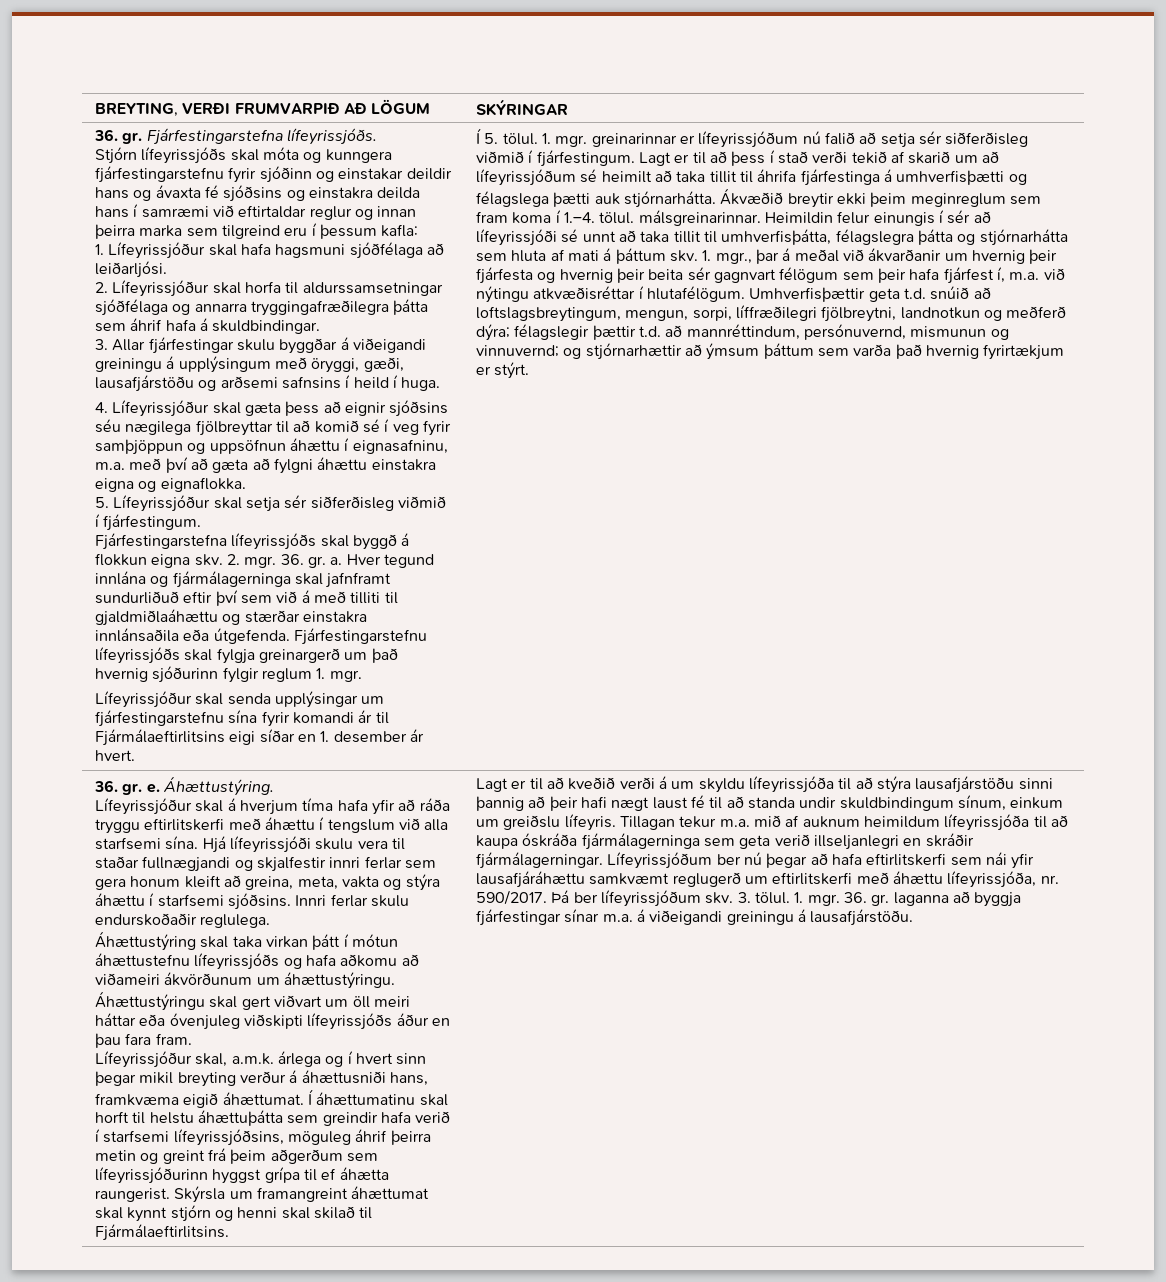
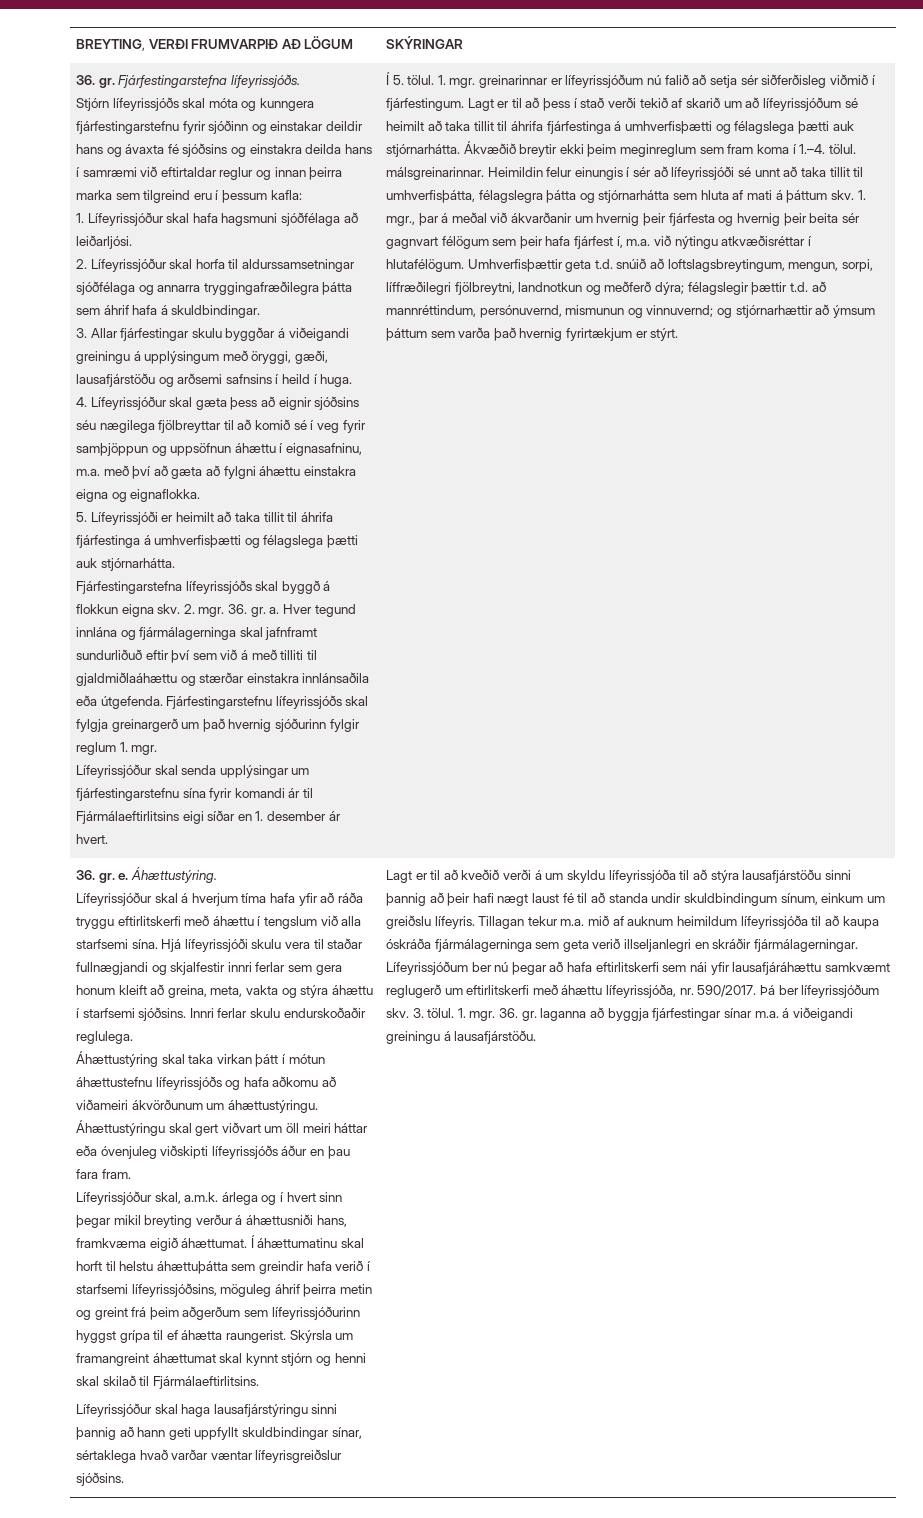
- 5. Lífeyrissjóður skal setja sér siðferðisleg viðmið í fjárfestingum.
+ 5. Lífeyrissjóði er heimilt að taka tillit til áhrifa fjárfestinga á umhverfisþætti og félagslega þætti auk stjórnarhátta.
+ Lífeyrissjóður skal haga lausafjárstýringu sinni þannig að hann geti uppfyllt skuldbindingar sínar, sértaklega hvað varðar væntar lífeyrisgreiðslur sjóðsins.

